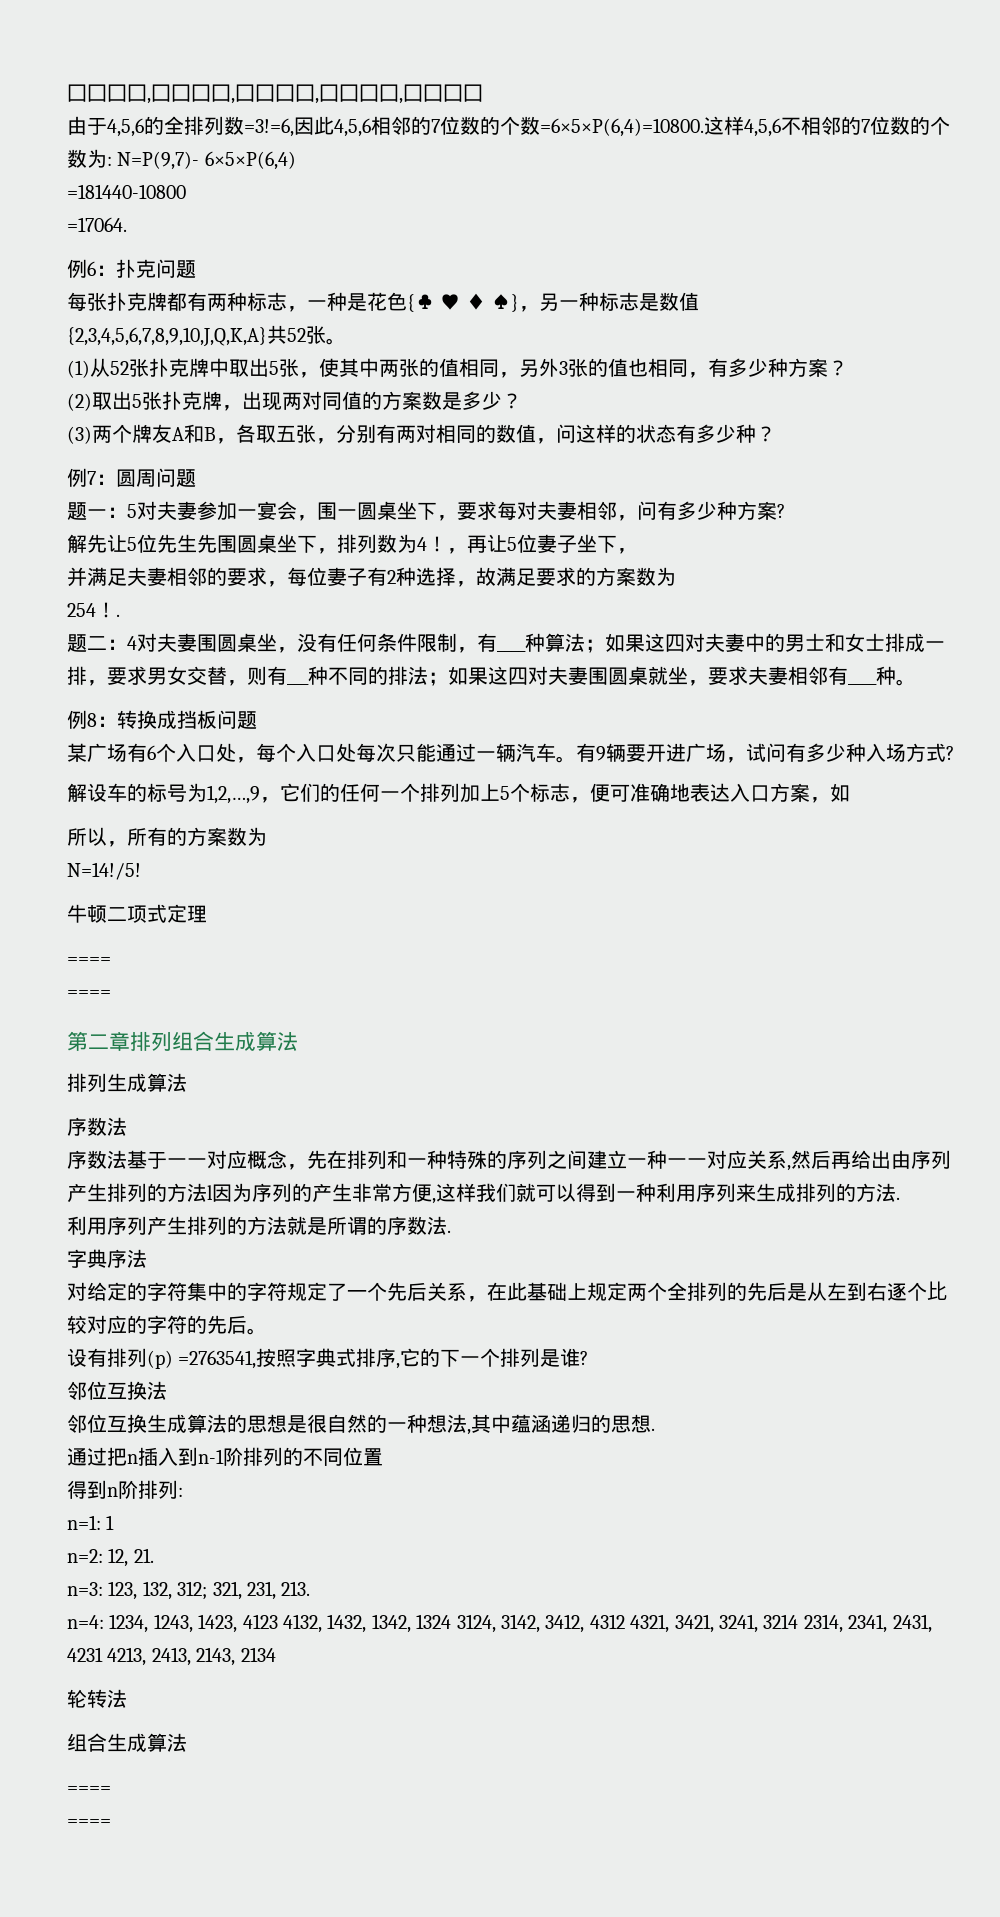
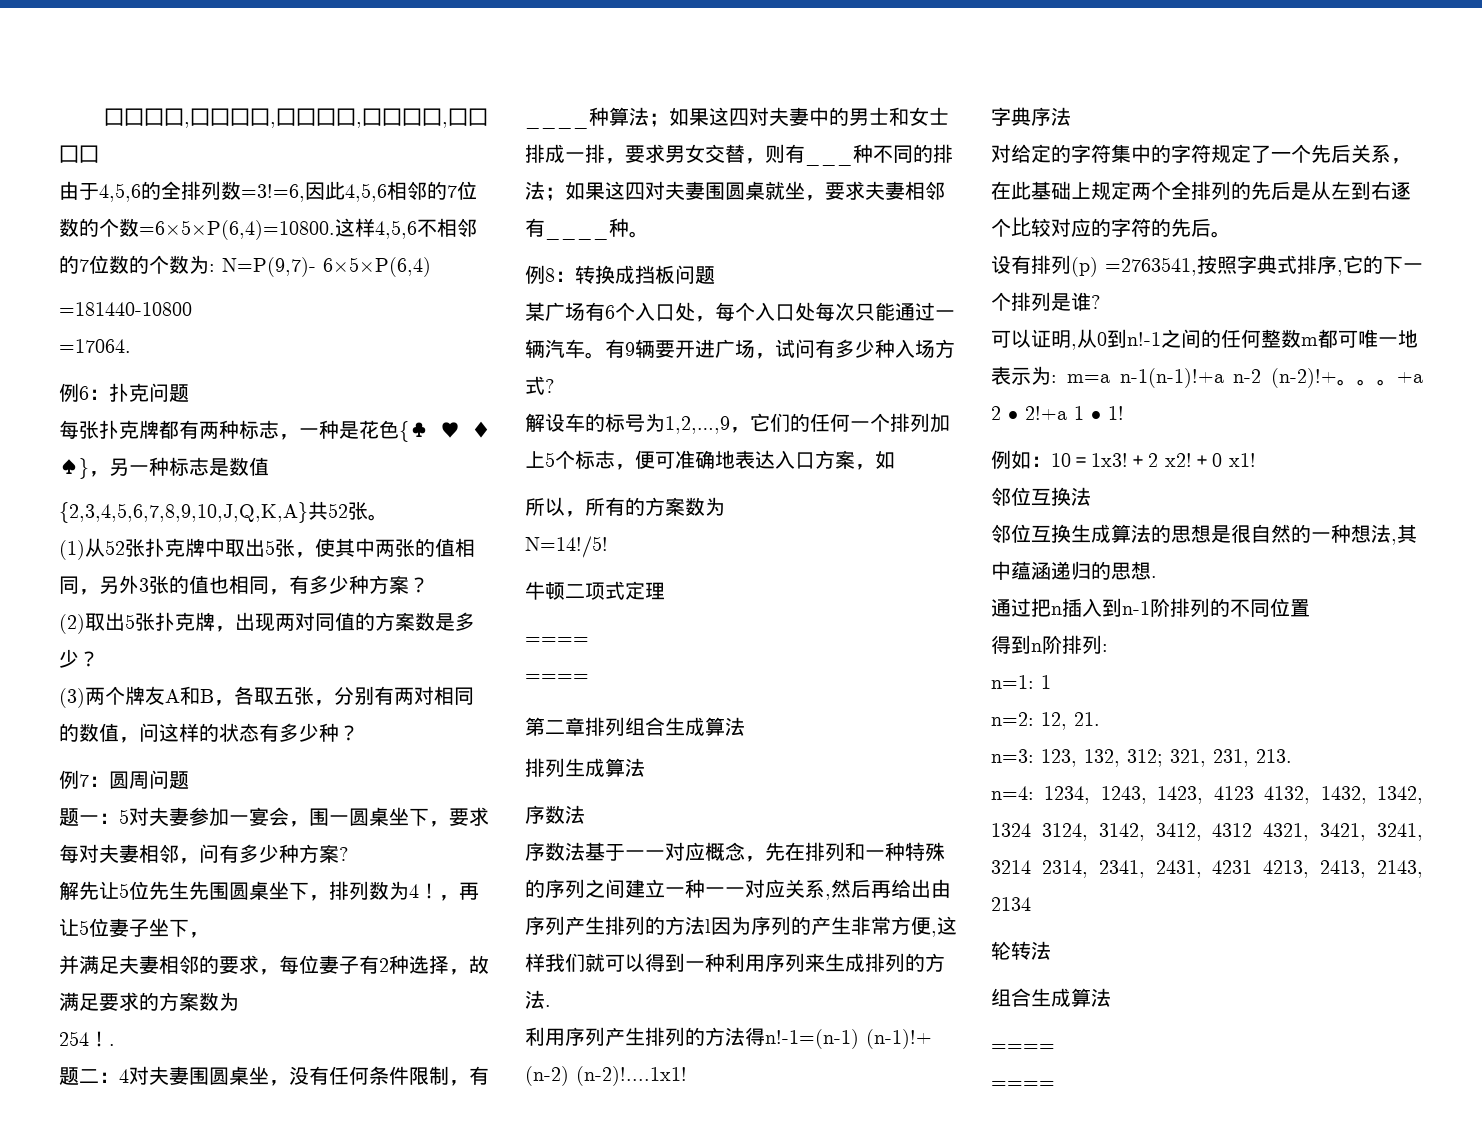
- 利用序列产生排列的方法就是所谓的序数法.
+ 利用序列产生排列的方法得n!-1=(n-1) (n-1)!+ (n-2) (n-2)!....1x1!
+ 可以证明,从0到n!-1之间的任何整数m都可唯一地表示为: m=a n-1(n-1)!+a n-2 (n-2)!+。。。+a 2 • 2!+a 1 • 1!
+ 例如：10＝1x3!＋2 x2!＋0 x1!

